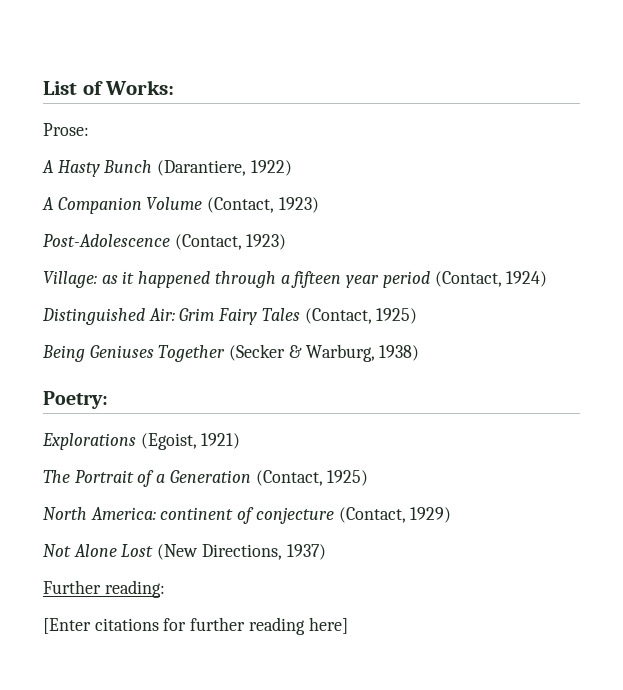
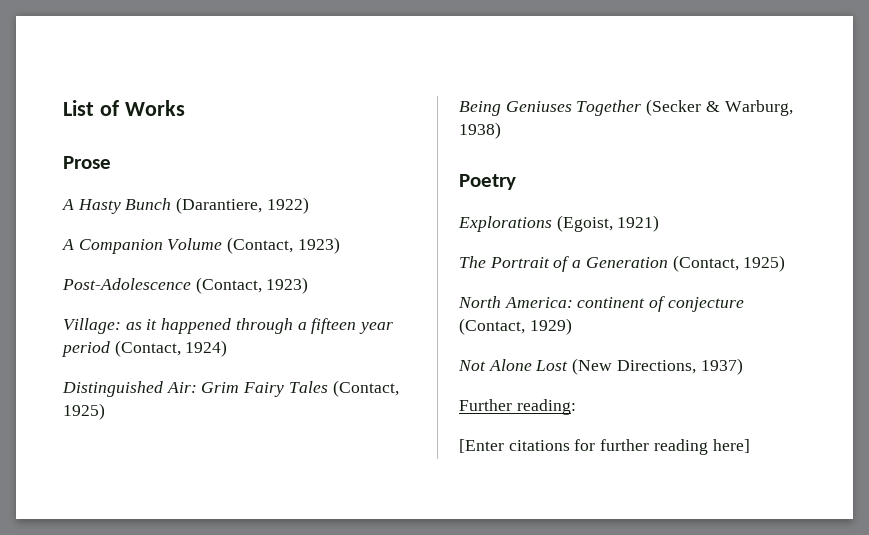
- List of Works:
- Prose:
+ List of Works
+ Prose
- Poetry:
+ Poetry

